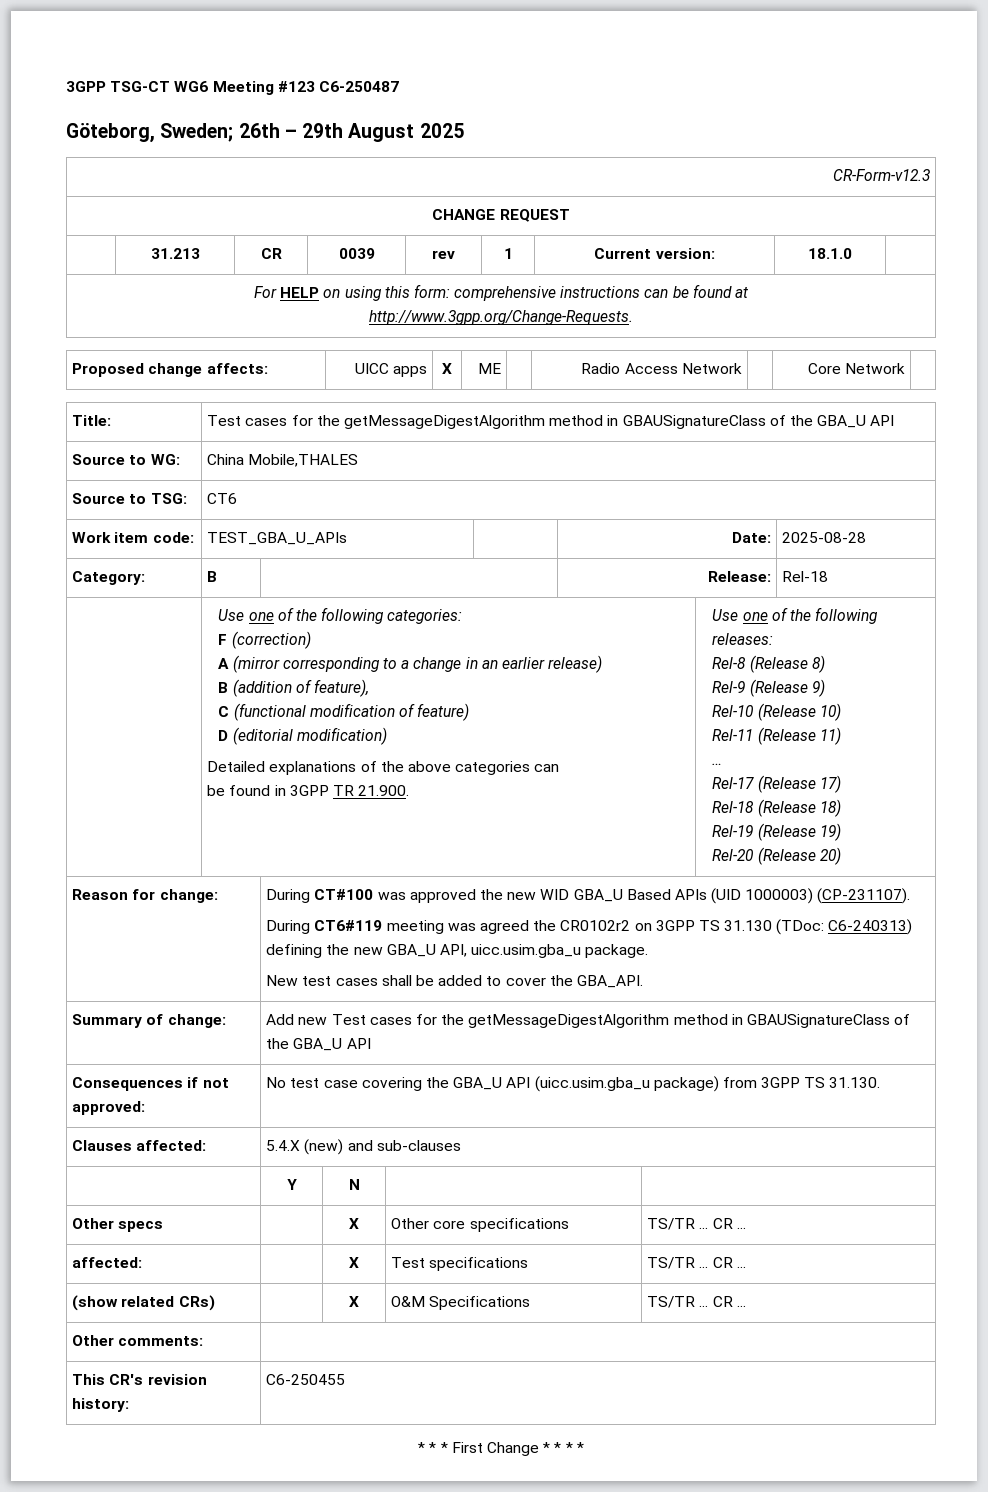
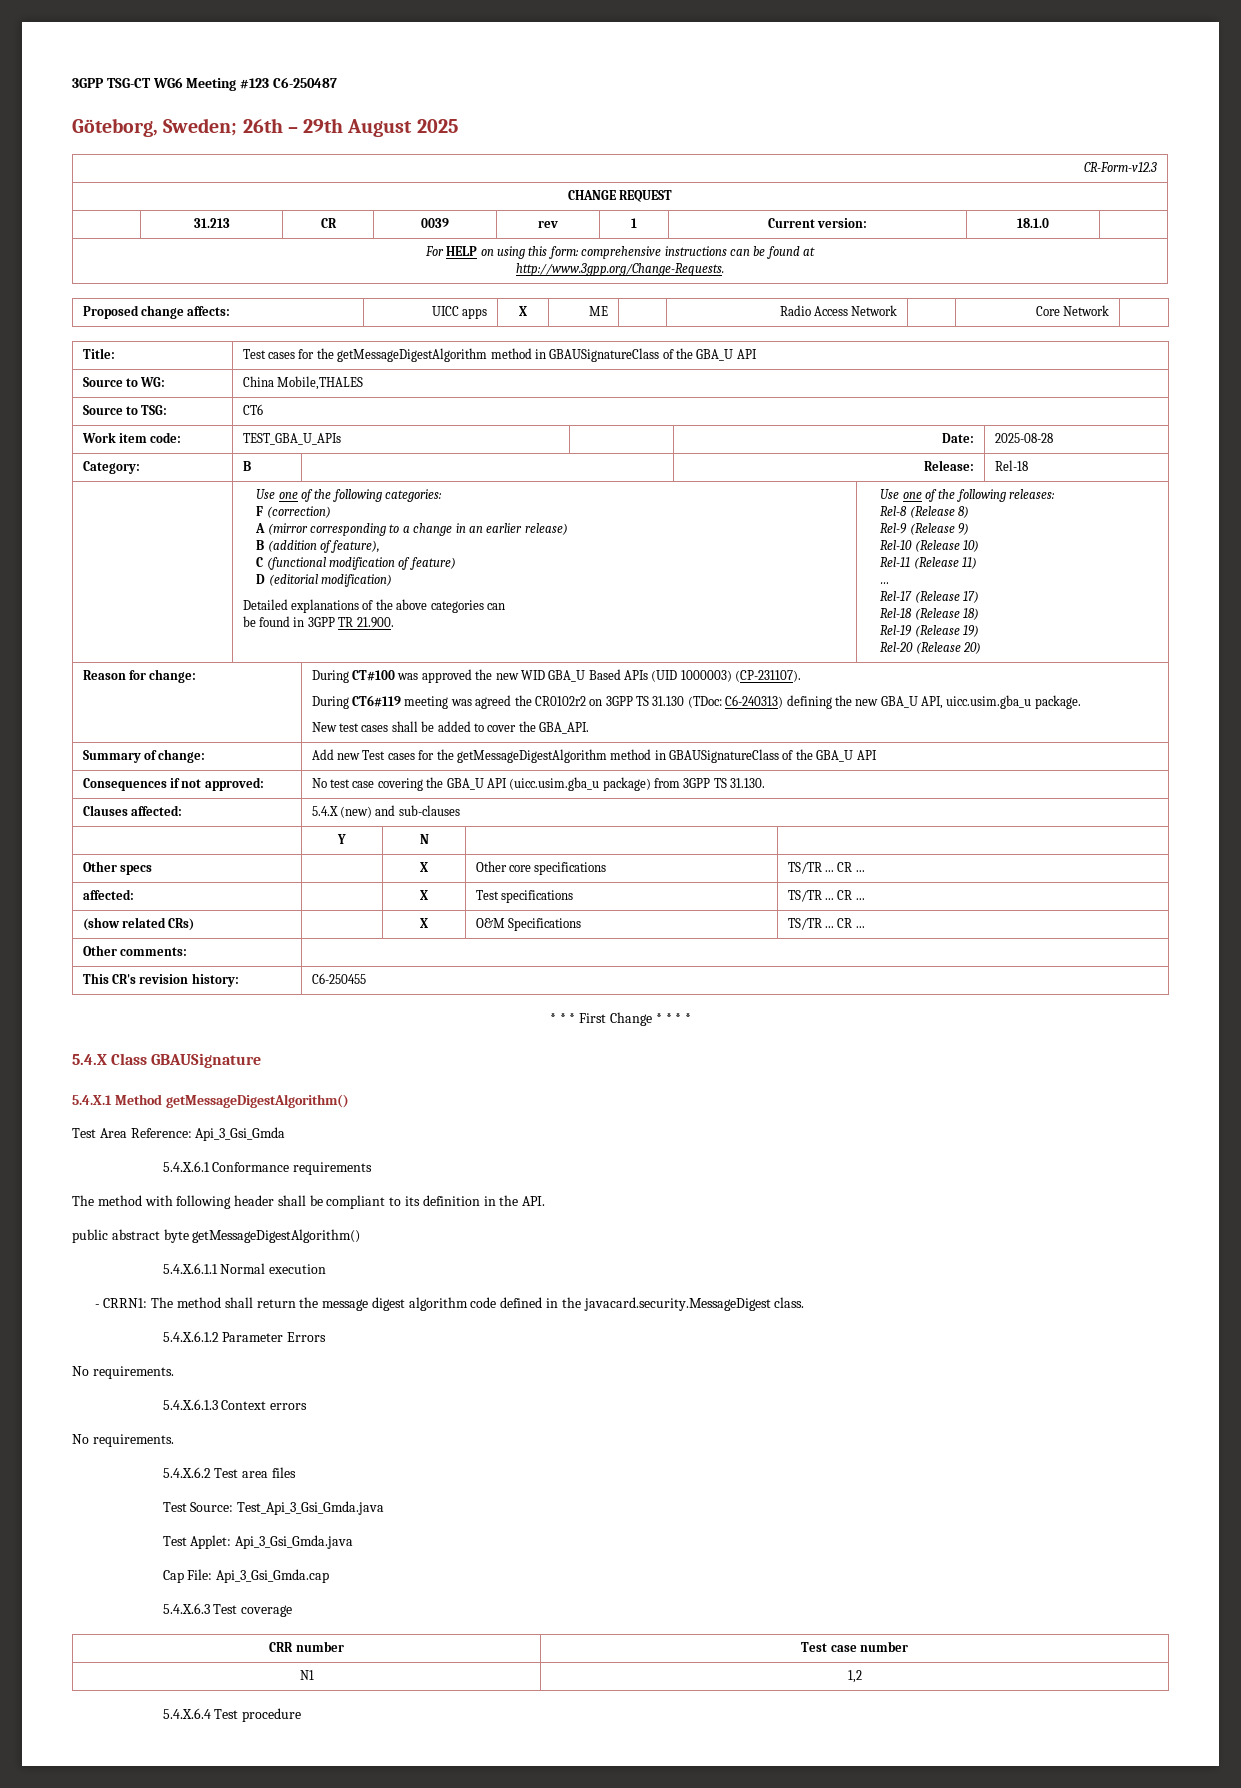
+ 5.4.X Class GBAUSignature
+ 5.4.X.1 Method getMessageDigestAlgorithm()
+ Test Area Reference: Api_3_Gsi_Gmda
+ 5.4.X.6.1 Conformance requirements
+ The method with following header shall be compliant to its definition in the API.
+ public abstract byte getMessageDigestAlgorithm()
+ 5.4.X.6.1.1 Normal execution
+ - CRRN1: The method shall return the message digest algorithm code defined in the javacard.security.MessageDigest class.
+ 5.4.X.6.1.2 Parameter Errors
+ No requirements.
+ 5.4.X.6.1.3 Context errors
+ No requirements.
+ 5.4.X.6.2 Test area files
+ Test Source: Test_Api_3_Gsi_Gmda.java
+ Test Applet: Api_3_Gsi_Gmda.java
+ Cap File: Api_3_Gsi_Gmda.cap
+ 5.4.X.6.3 Test coverage
+ CRR number | Test case number
+ N1 | 1,2
+ 5.4.X.6.4 Test procedure

